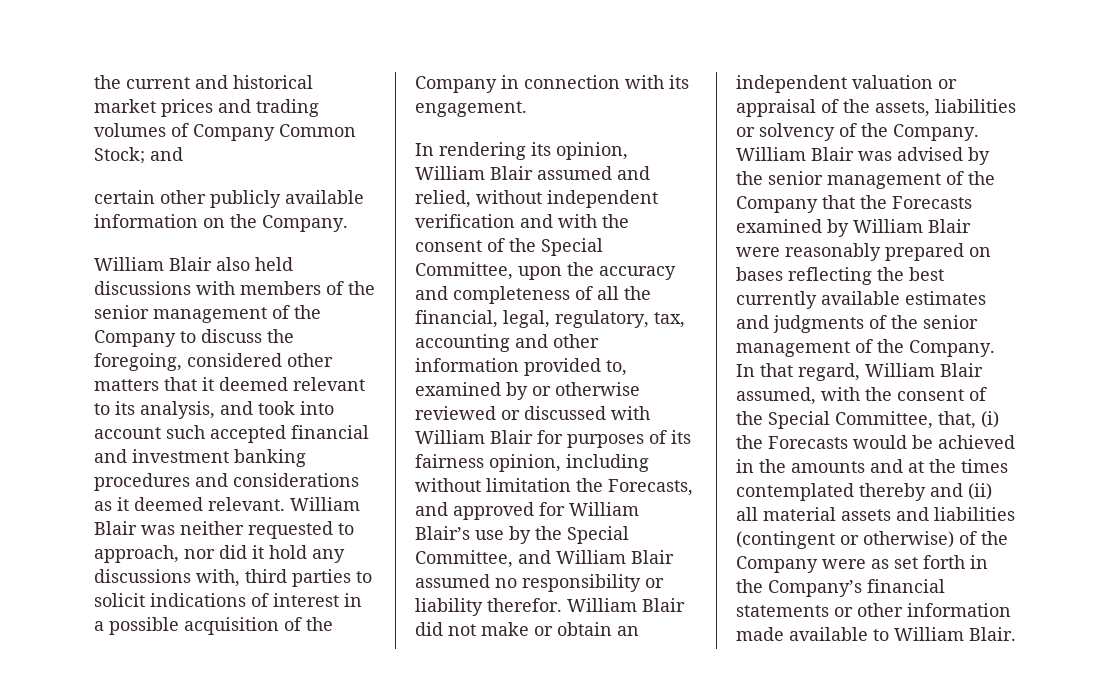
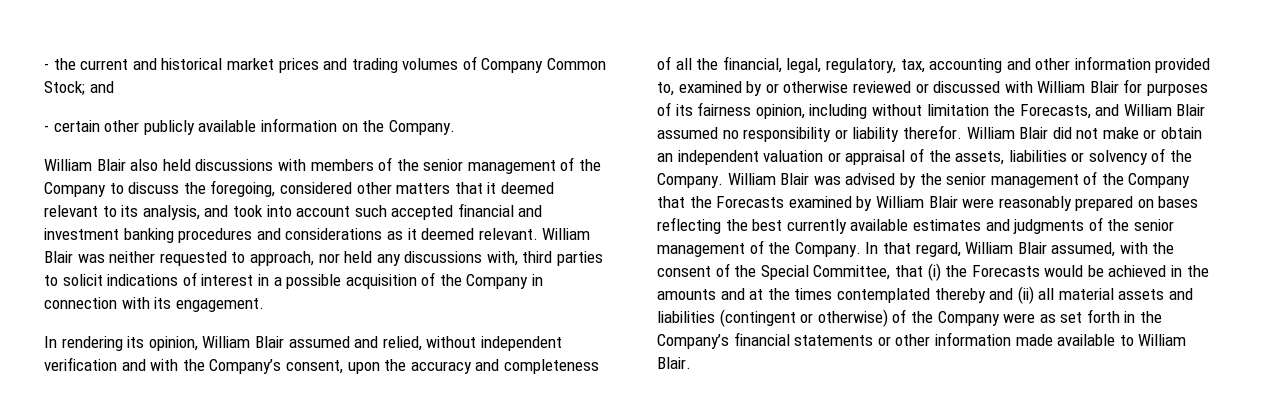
- the current and historical market prices and trading volumes of Company Common Stock; and
+ - the current and historical market prices and trading volumes of Company Common Stock; and
- certain other publicly available information on the Company.
+ - certain other publicly available information on the Company.
- William Blair was neither requested to approach, nor did it hold any discussions with, third parties to solicit indications of interest in a possible acquisition of the Company in connection with its engagement.
+ William Blair was neither requested to approach, nor held any discussions with, third parties to solicit indications of interest in a possible acquisition of the Company in connection with its engagement.
- In rendering its opinion, William Blair assumed and relied, without independent verification and with the consent of the Special Committee, upon the accuracy and completeness of all the financial, legal, regulatory, tax, accounting and other information provided to, examined by or otherwise reviewed or discussed with William Blair for purposes of its fairness opinion, including without limitation the Forecasts, and approved for William Blair’s use by the Special Committee, and William Blair assumed no responsibility or liability therefor.
+ In rendering its opinion, William Blair assumed and relied, without independent verification and with the Company’s consent, upon the accuracy and completeness of all the financial, legal, regulatory, tax, accounting and other information provided to, examined by or otherwise reviewed or discussed with William Blair for purposes of its fairness opinion, including without limitation the Forecasts, and William Blair assumed no responsibility or liability therefor.
- In that regard, William Blair assumed, with the consent of the Special Committee, that, (i) the Forecasts would be achieved in the amounts and at the times contemplated thereby and (ii) all material assets and liabilities (contingent or otherwise) of the Company were as set forth in the Company’s financial statements or other information made available to William Blair.
+ In that regard, William Blair assumed, with the consent of the Special Committee, that (i) the Forecasts would be achieved in the amounts and at the times contemplated thereby and (ii) all material assets and liabilities (contingent or otherwise) of the Company were as set forth in the Company’s financial statements or other information made available to William Blair.

